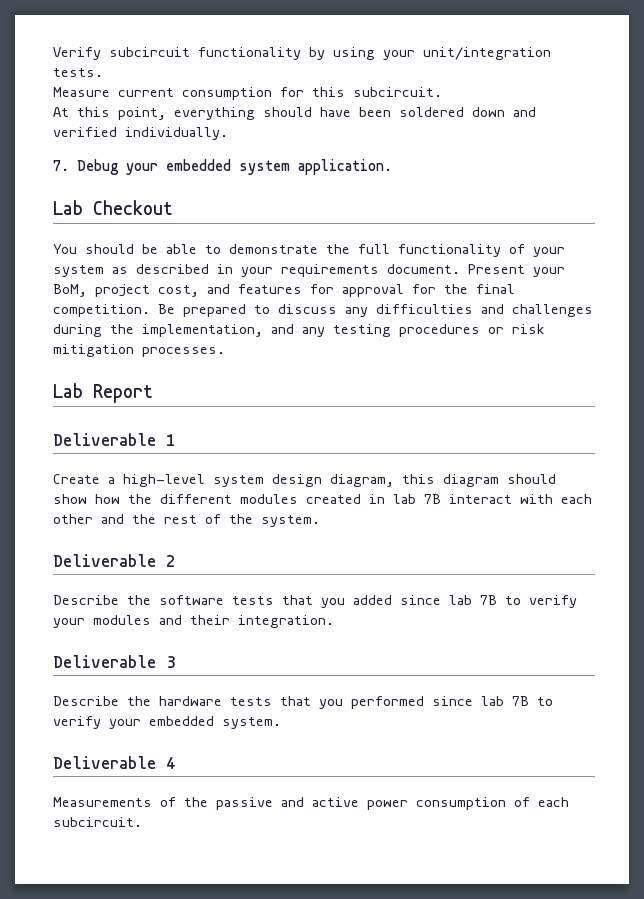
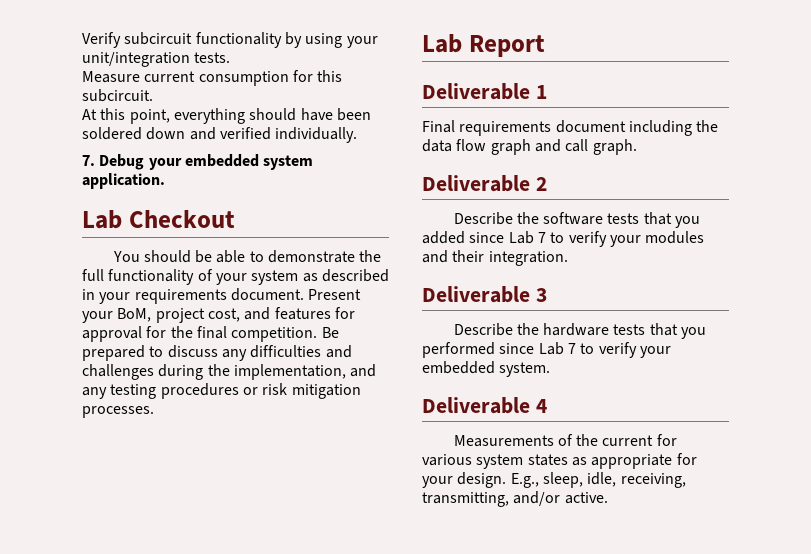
- Create a high-level system design diagram, this diagram should show how the different modules created in lab 7B interact with each other and the rest of the system.
+ Final requirements document including the data flow graph and call graph.
- Describe the software tests that you added since lab 7B to verify your modules and their integration.
+ Describe the software tests that you added since Lab 7 to verify your modules and their integration.
- Describe the hardware tests that you performed since lab 7B to verify your embedded system.
+ Describe the hardware tests that you performed since Lab 7 to verify your embedded system.
- Measurements of the passive and active power consumption of each subcircuit.
+ Measurements of the current for various system states as appropriate for your design. E.g., sleep, idle, receiving, transmitting, and/or active.

